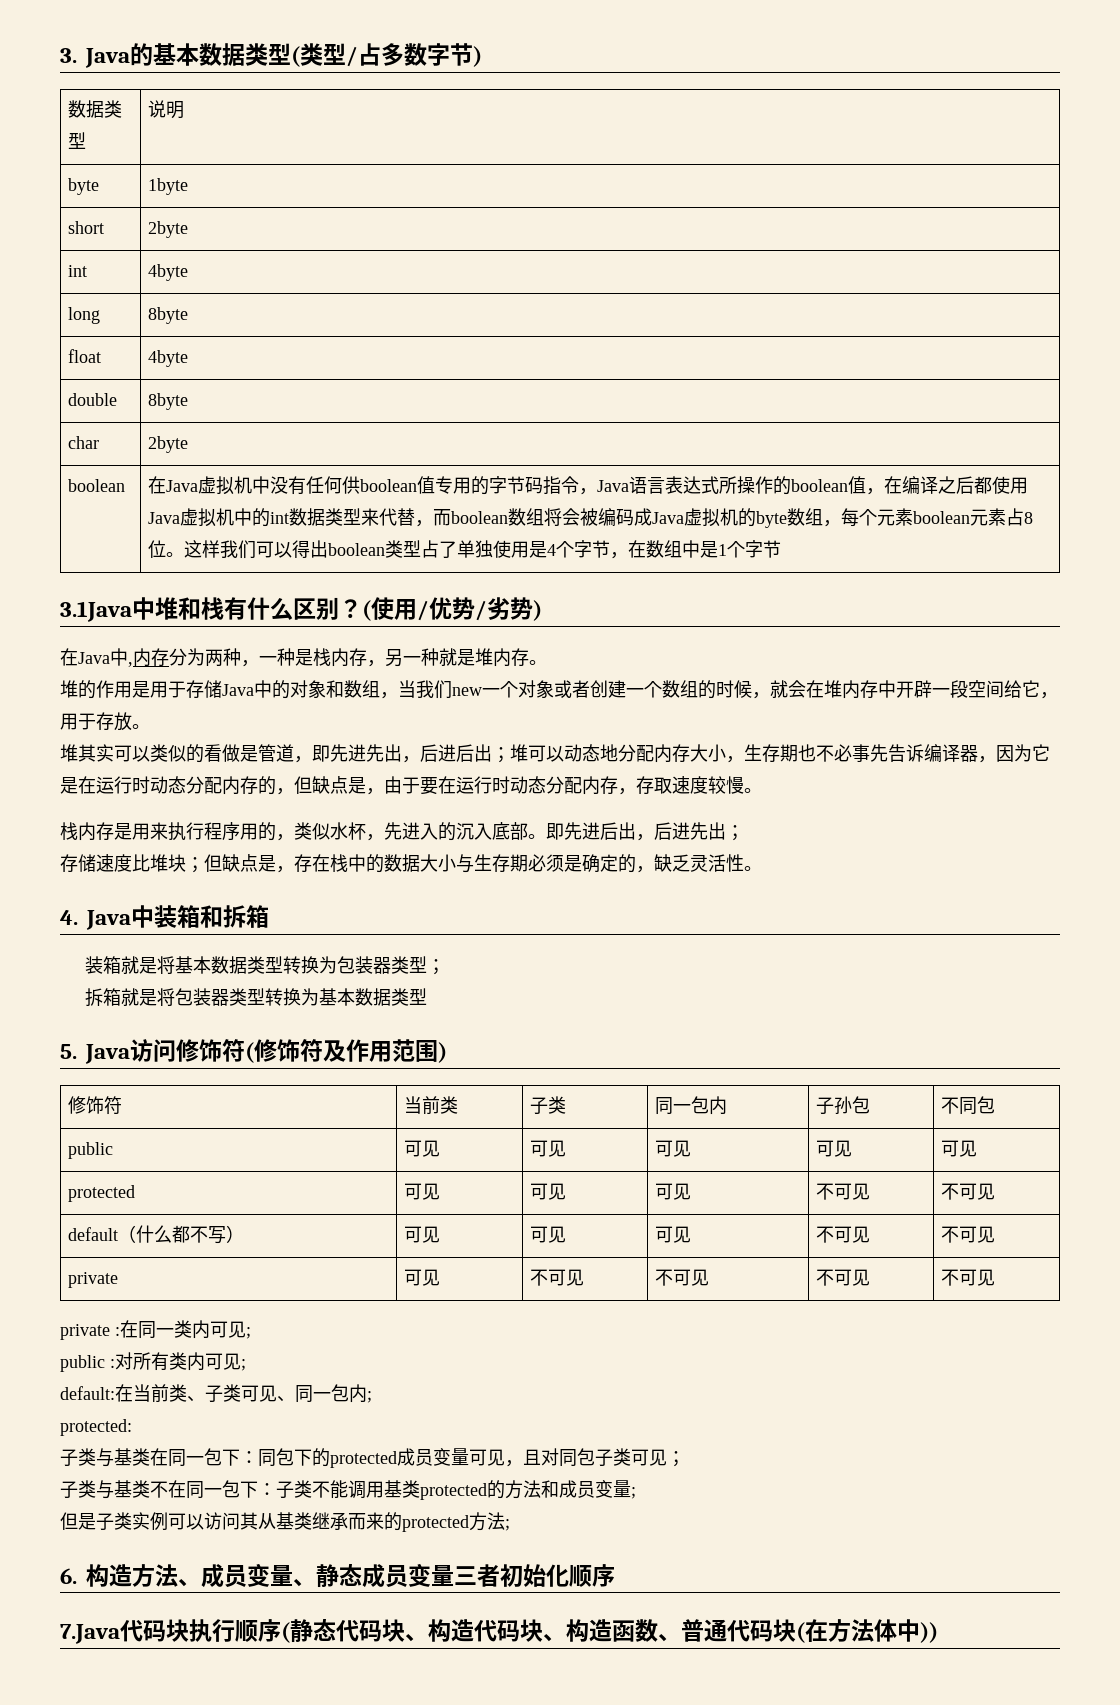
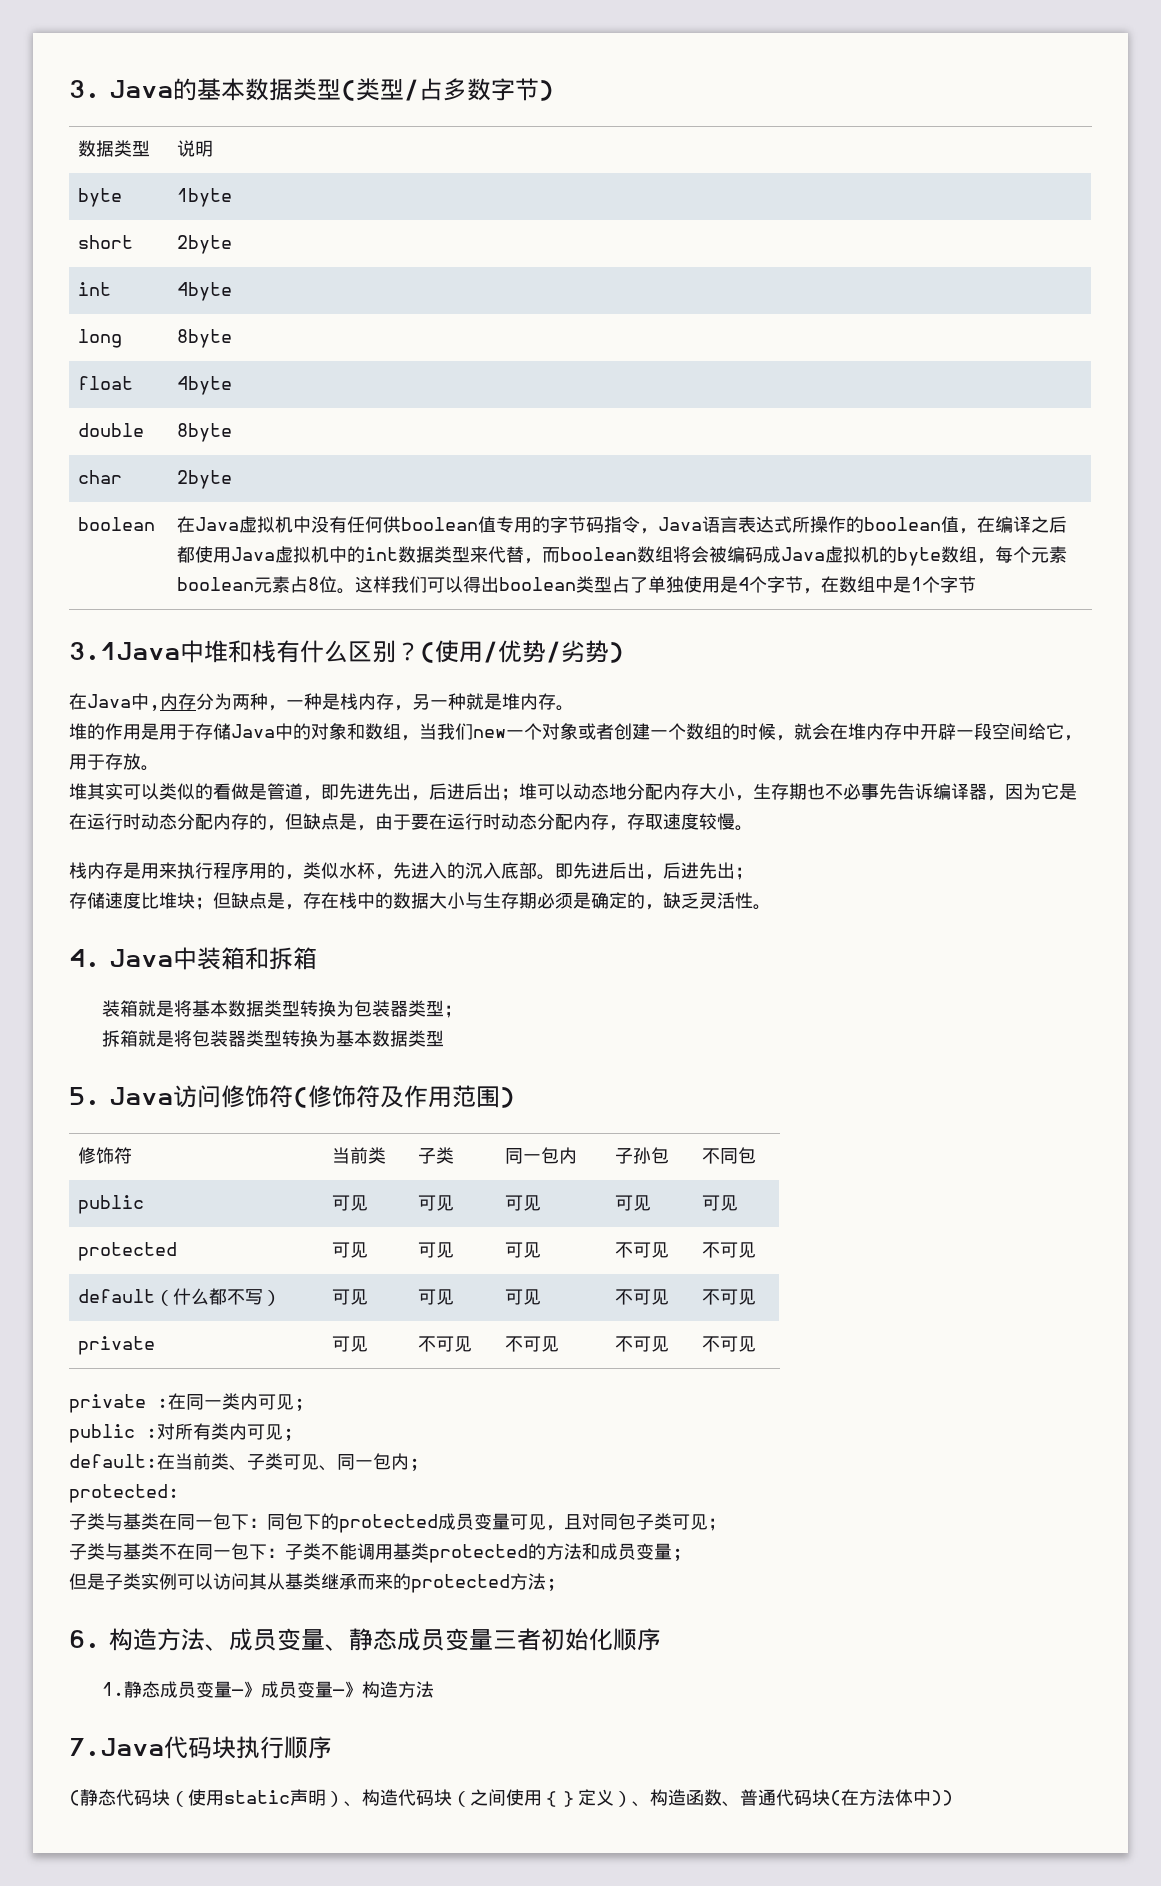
+ 1.静态成员变量—》成员变量—》构造方法
- 7.Java代码块执行顺序(静态代码块、构造代码块、构造函数、普通代码块(在方法体中))
+ 7.Java代码块执行顺序
+ (静态代码块（使用static声明）、构造代码块（之间使用｛｝定义）、构造函数、普通代码块(在方法体中))

